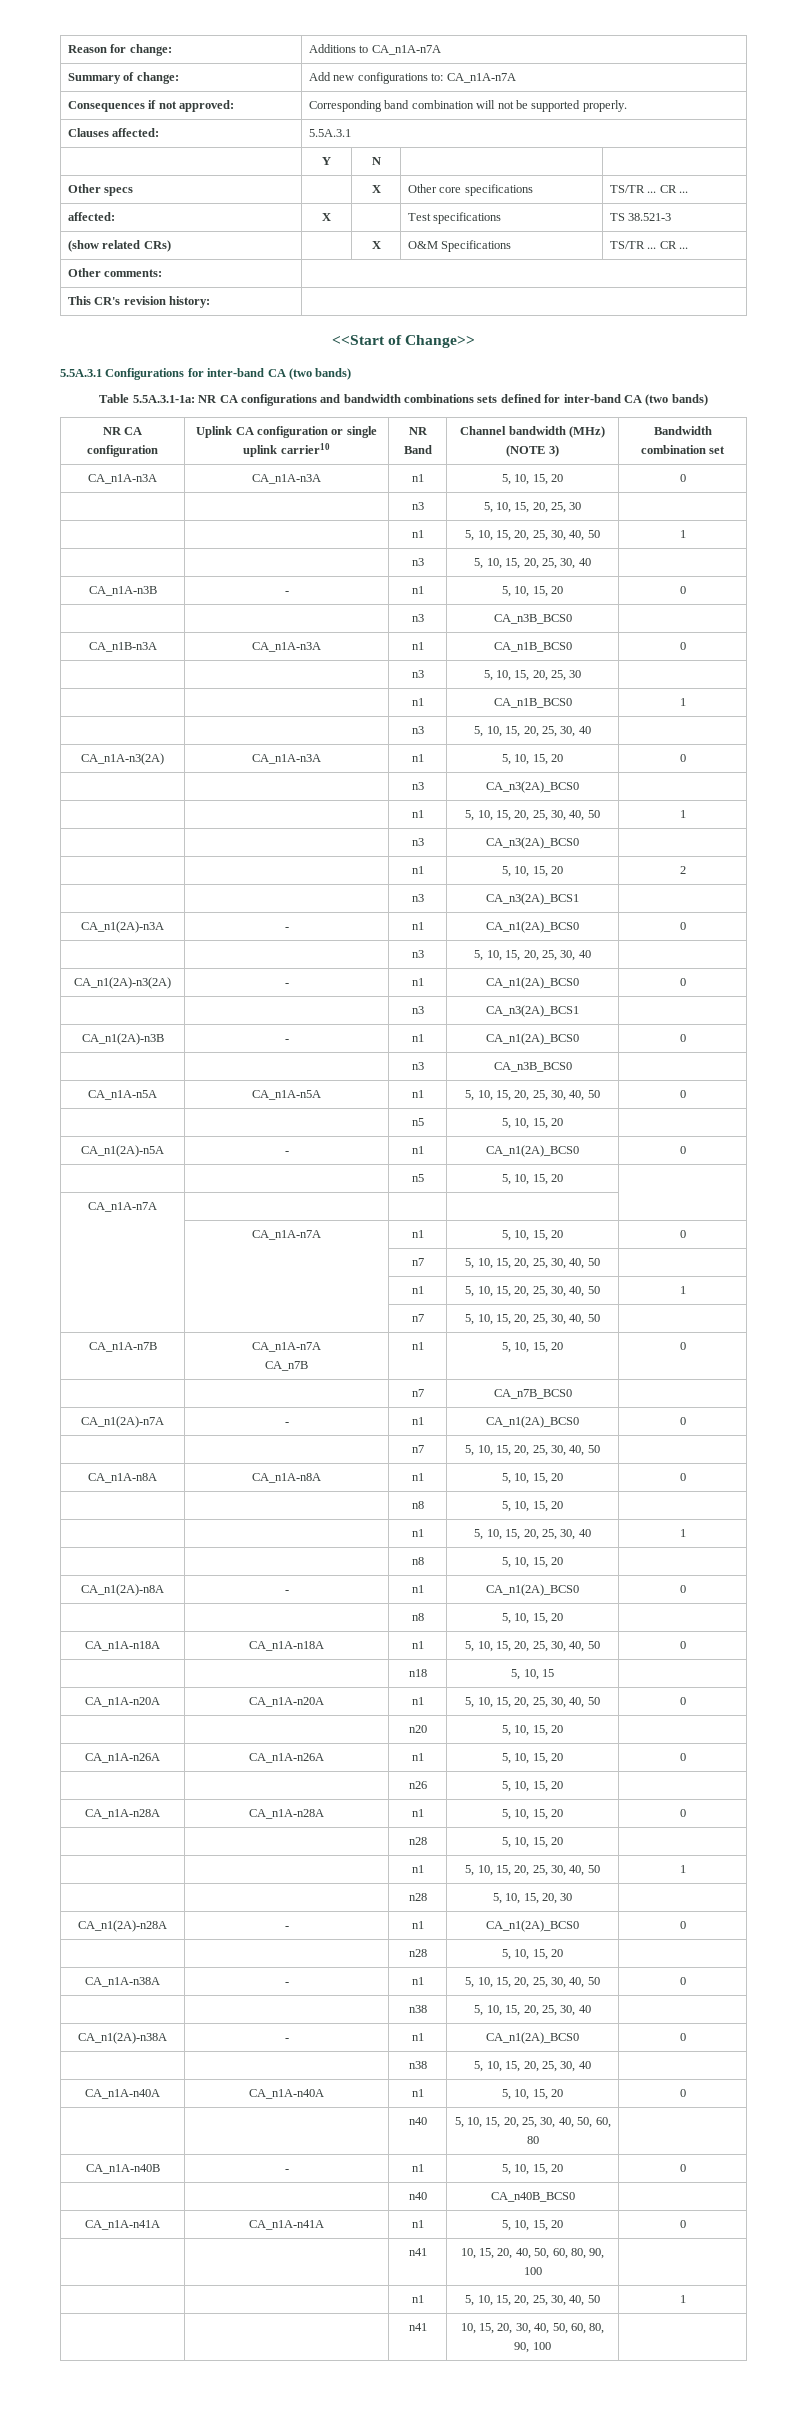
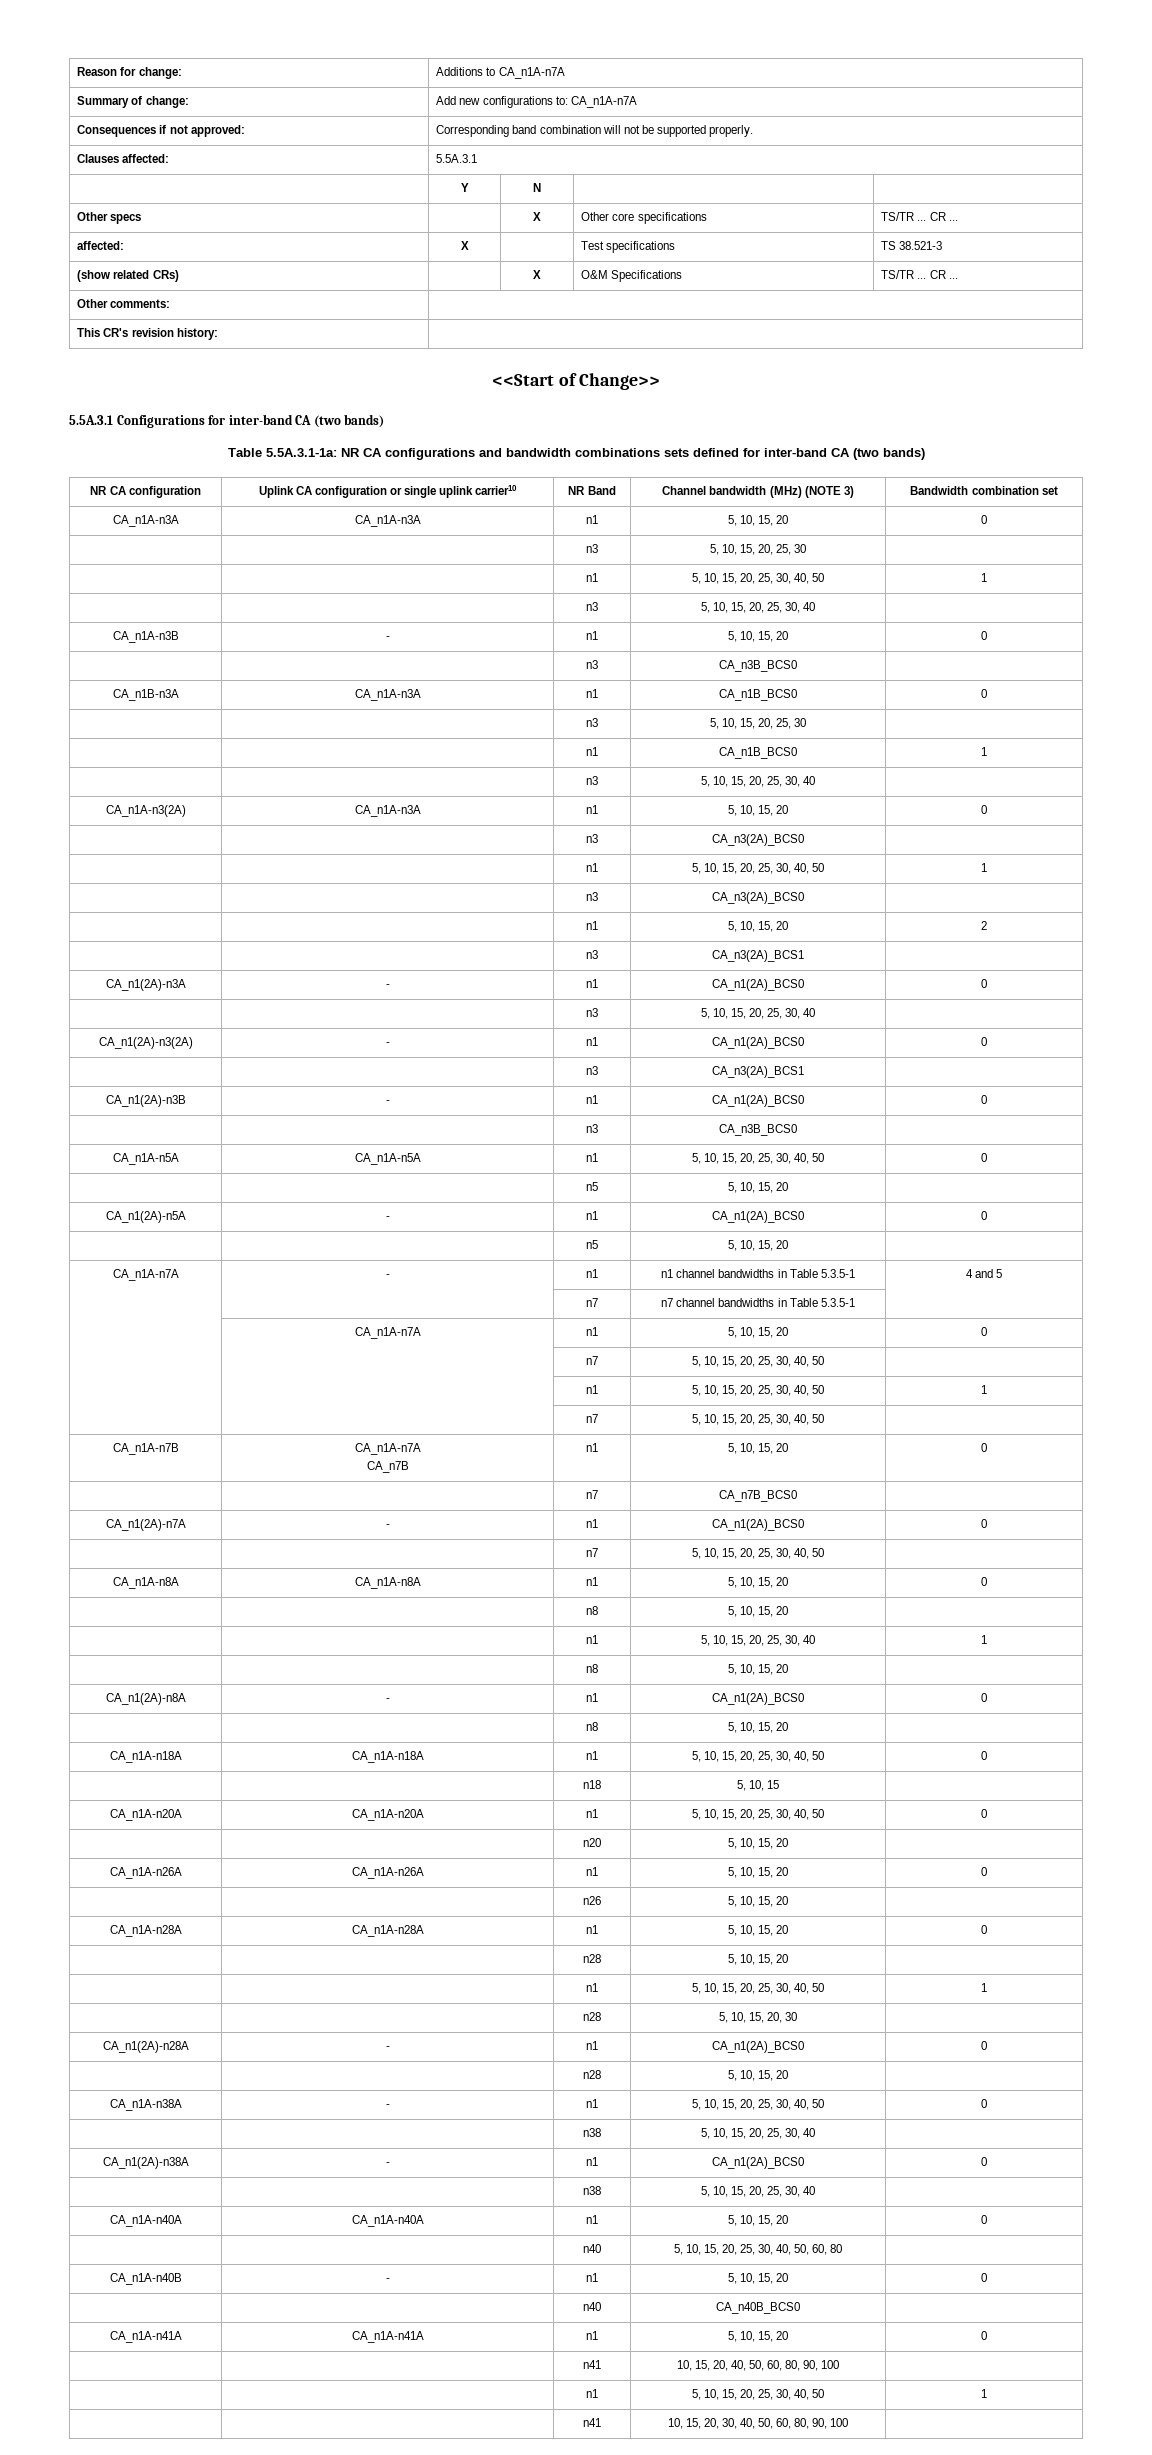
- CA_n1A-n7A | | | |
+ CA_n1A-n7A | - | n1 | n1 channel bandwidths in Table 5.3.5-1 | 4 and 5
+ | | n7 | n7 channel bandwidths in Table 5.3.5-1 |

